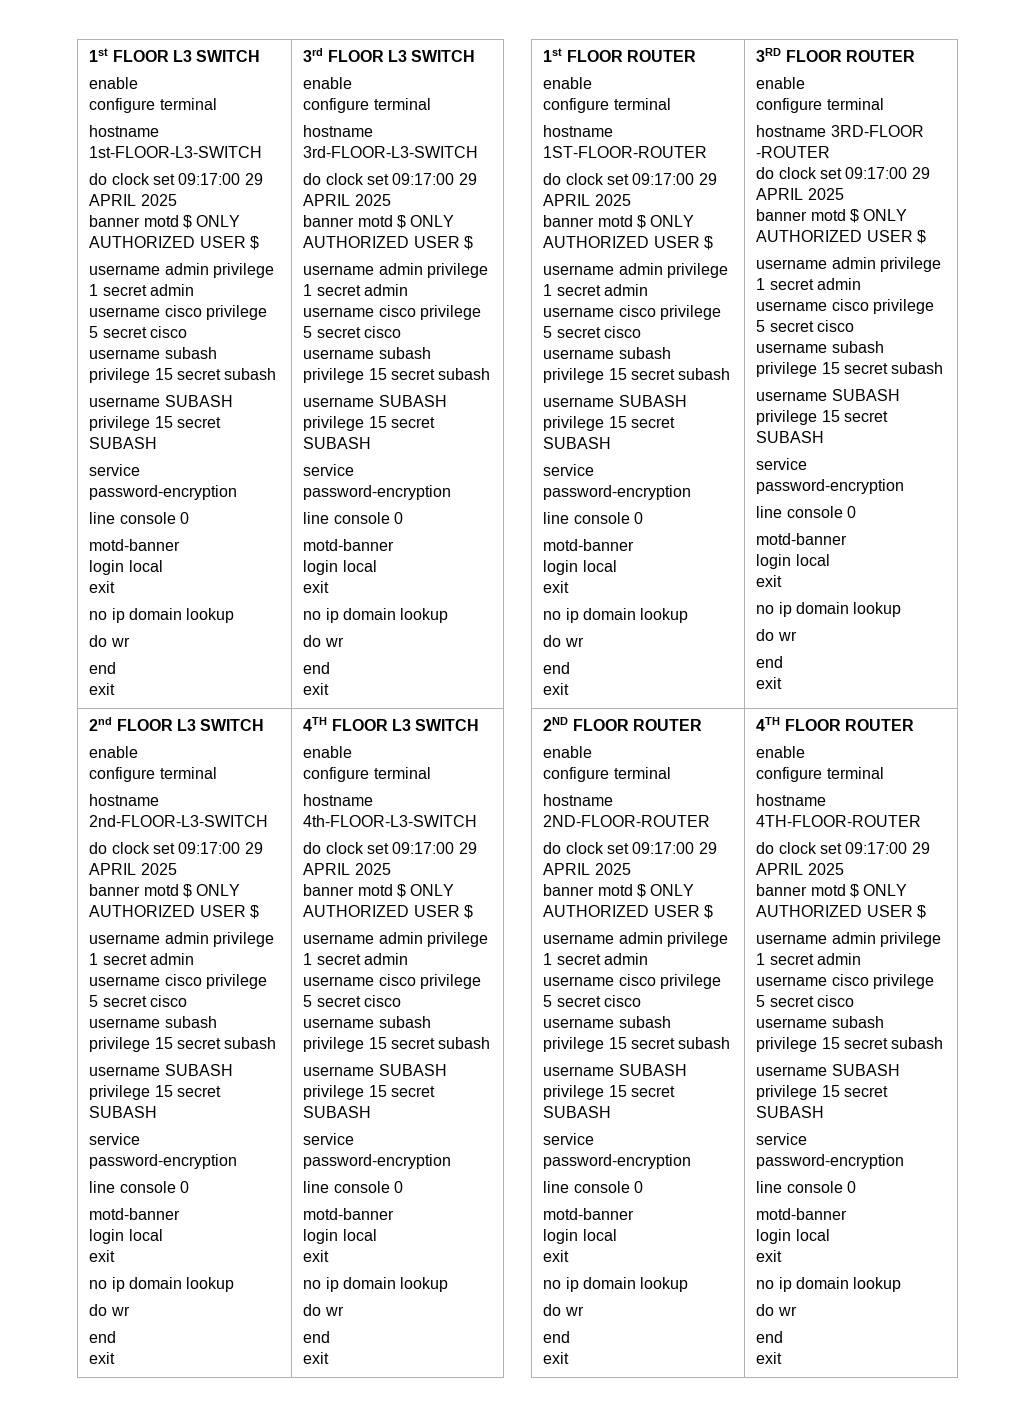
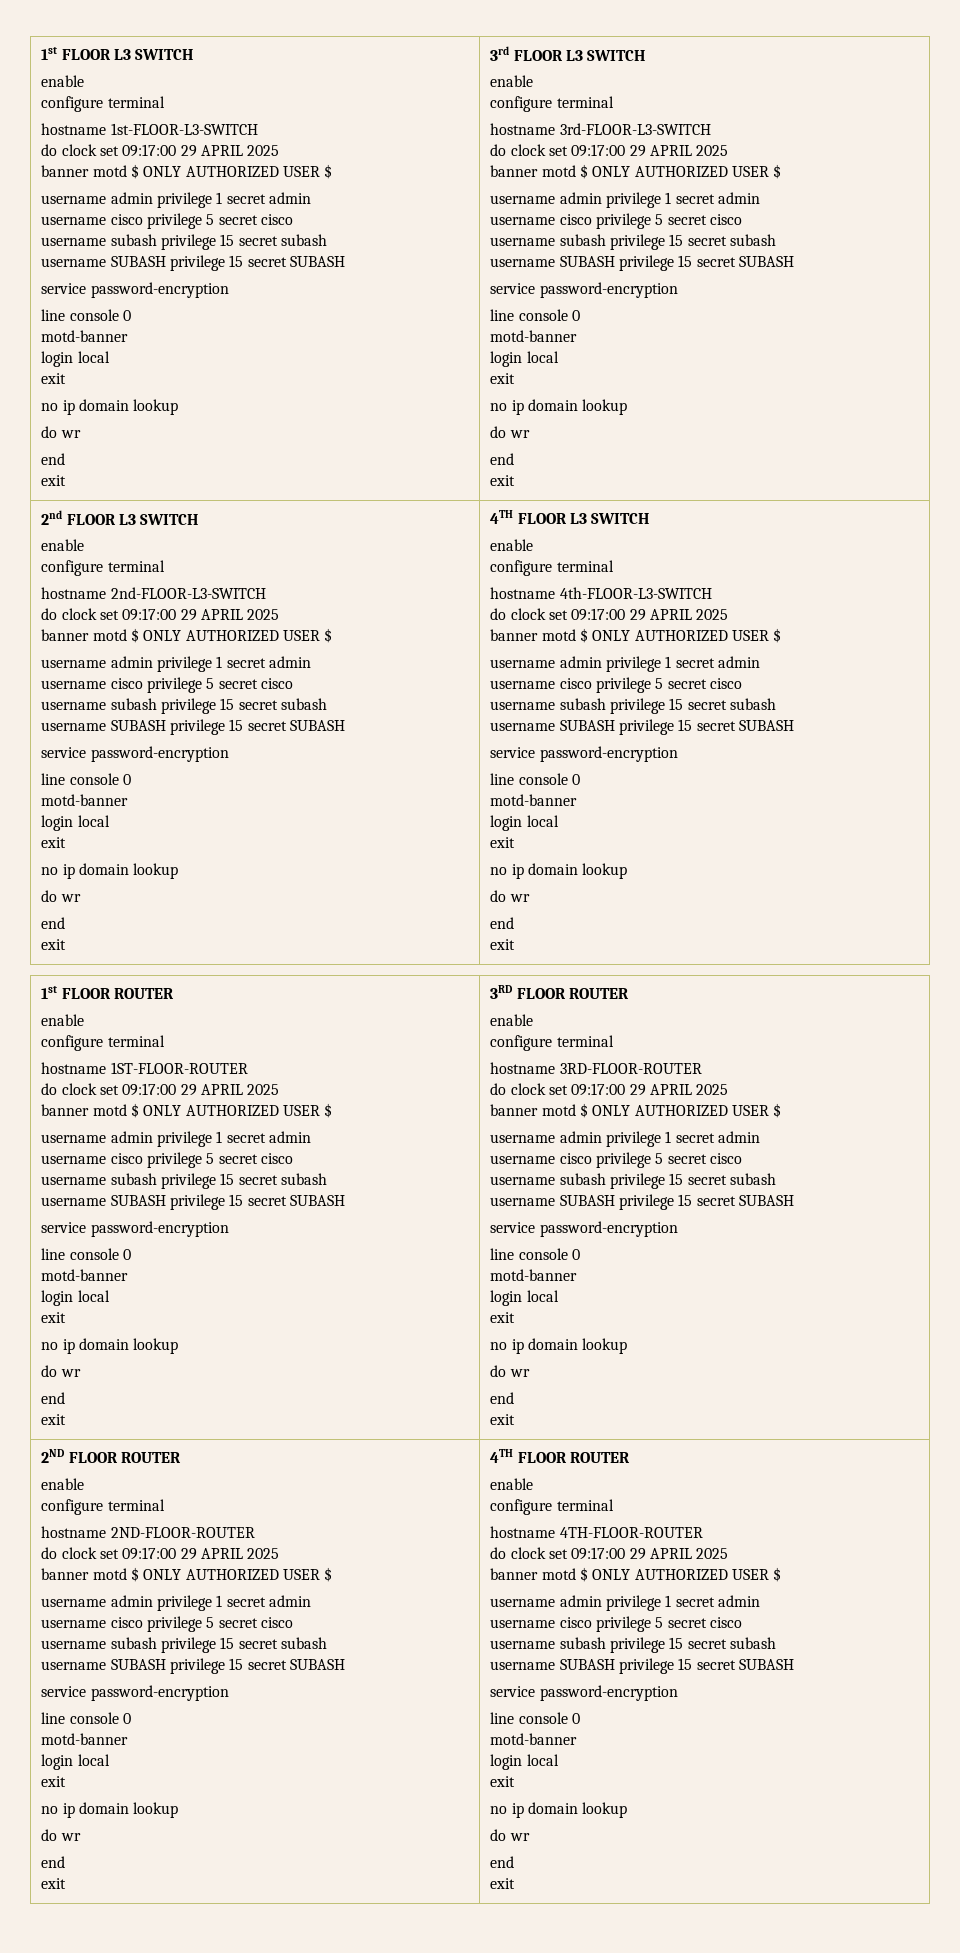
- hostname 3RD-FLOOR -ROUTER
+ hostname 3RD-FLOOR-ROUTER

